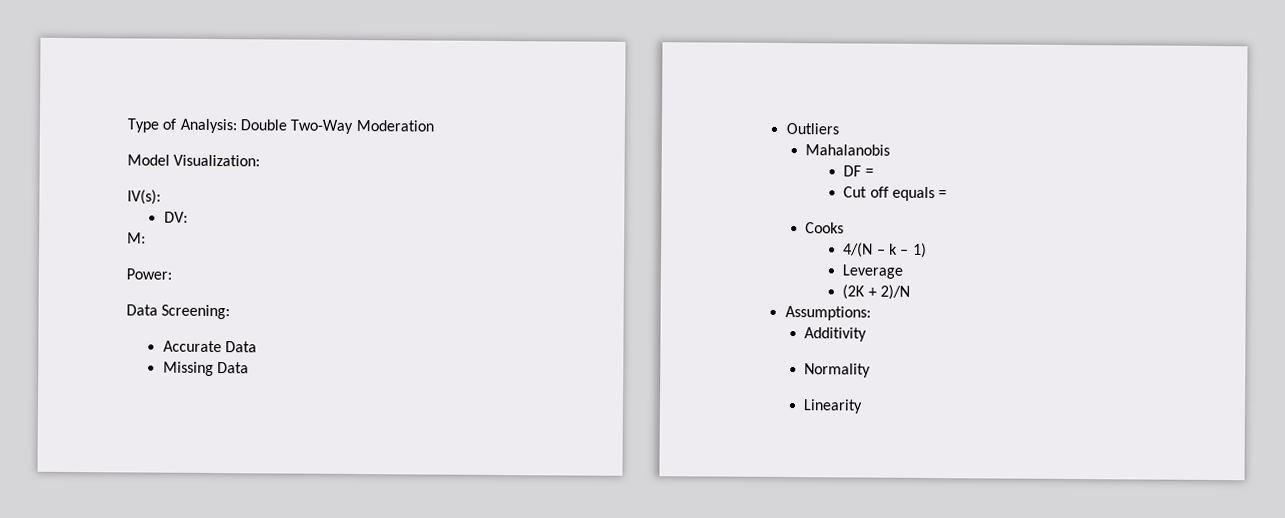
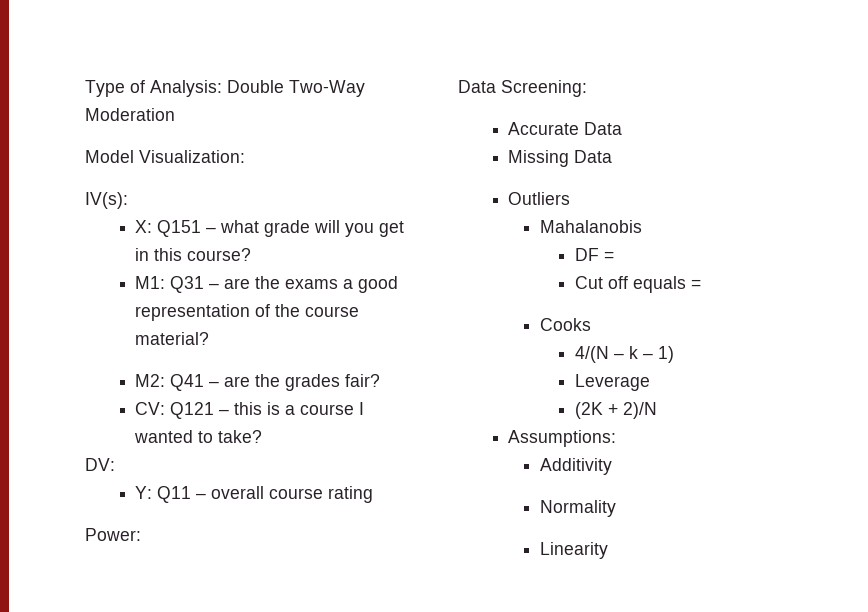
+ X: Q151 – what grade will you get in this course?
+ M1: Q31 – are the exams a good representation of the course material?
+ M2: Q41 – are the grades fair?
+ CV: Q121 – this is a course I wanted to take?
  DV:
- M:
+ Y: Q11 – overall course rating

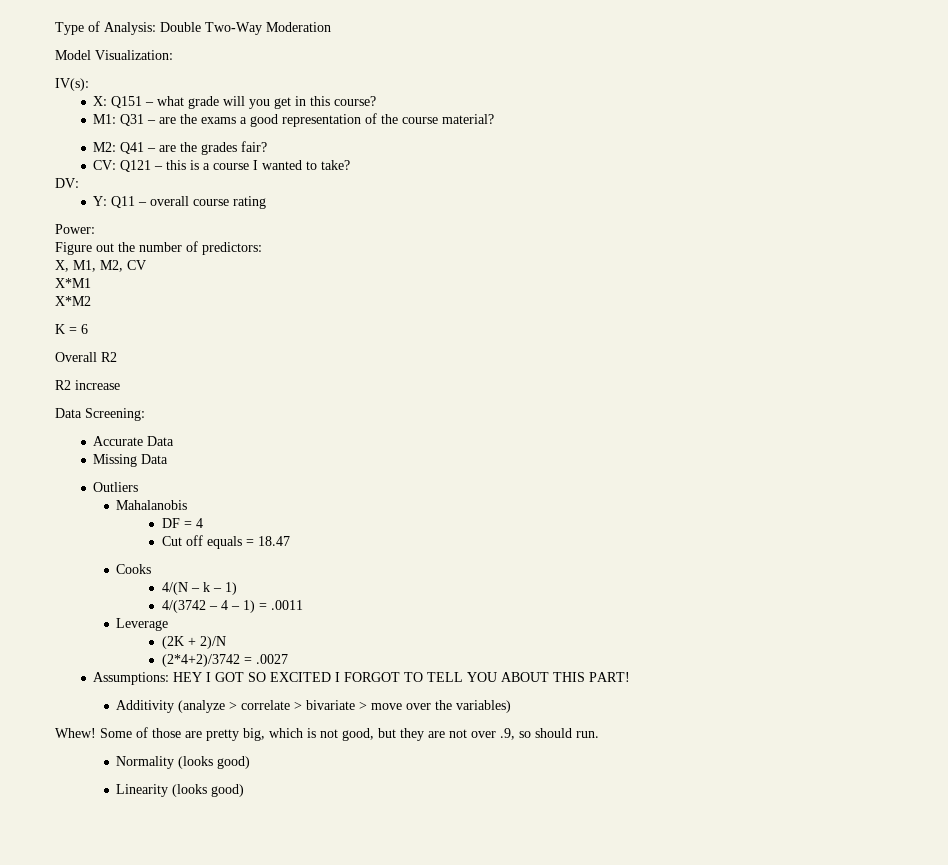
+ Figure out the number of predictors:
+ X, M1, M2, CV
+ X*M1
+ X*M2
+ K = 6
+ Overall R2
+ R2 increase
- DF =
+ DF = 4
- Cut off equals =
+ Cut off equals = 18.47
+ 4/(3742 – 4 – 1) = .0011
  Leverage
  (2K + 2)/N
- Assumptions:
- Additivity
+ (2*4+2)/3742 = .0027
+ Assumptions: HEY I GOT SO EXCITED I FORGOT TO TELL YOU ABOUT THIS PART!
+ Additivity (analyze > correlate > bivariate > move over the variables)
+ Whew! Some of those are pretty big, which is not good, but they are not over .9, so should run.
- Normality
+ Normality (looks good)
- Linearity
+ Linearity (looks good)

